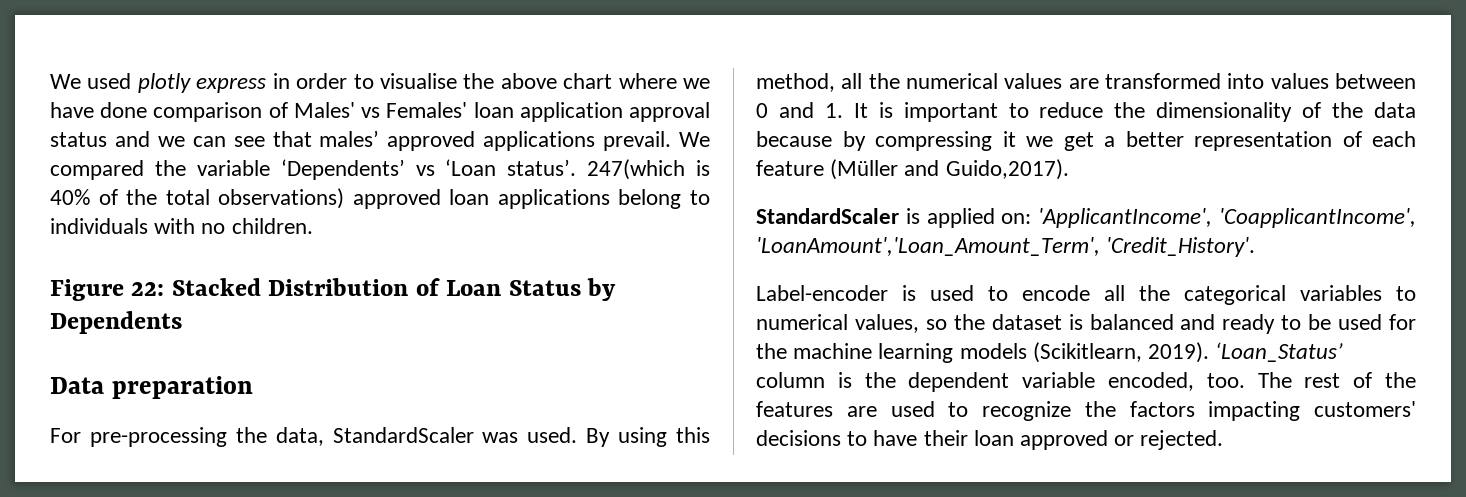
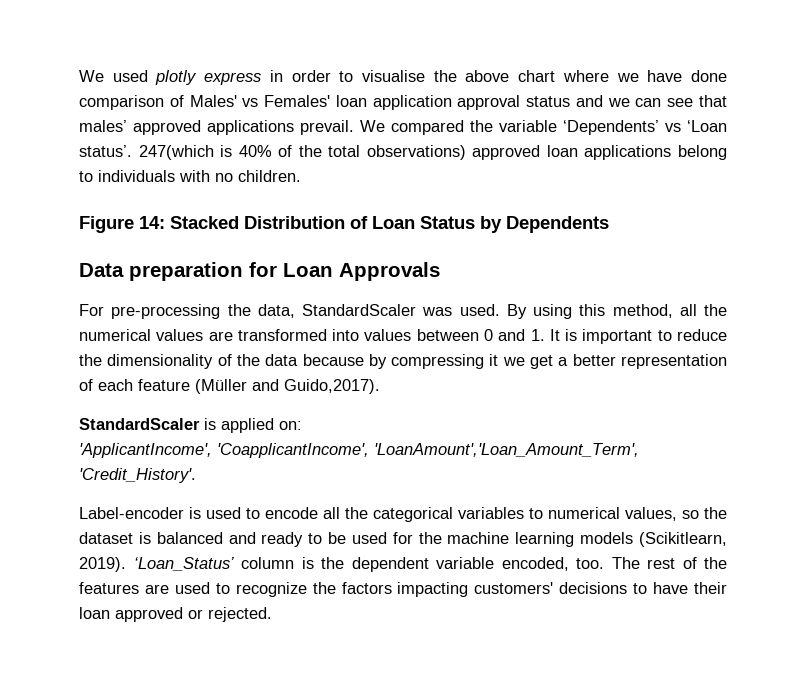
- Figure 22: Stacked Distribution of Loan Status by Dependents
+ Figure 14: Stacked Distribution of Loan Status by Dependents
- Data preparation
+ Data preparation for Loan Approvals
- StandardScaler is applied on: 'ApplicantIncome', 'CoapplicantIncome', 'LoanAmount','Loan_Amount_Term', 'Credit_History'.
+ StandardScaler is applied on:
+ 'ApplicantIncome', 'CoapplicantIncome', 'LoanAmount','Loan_Amount_Term', 'Credit_History'.

